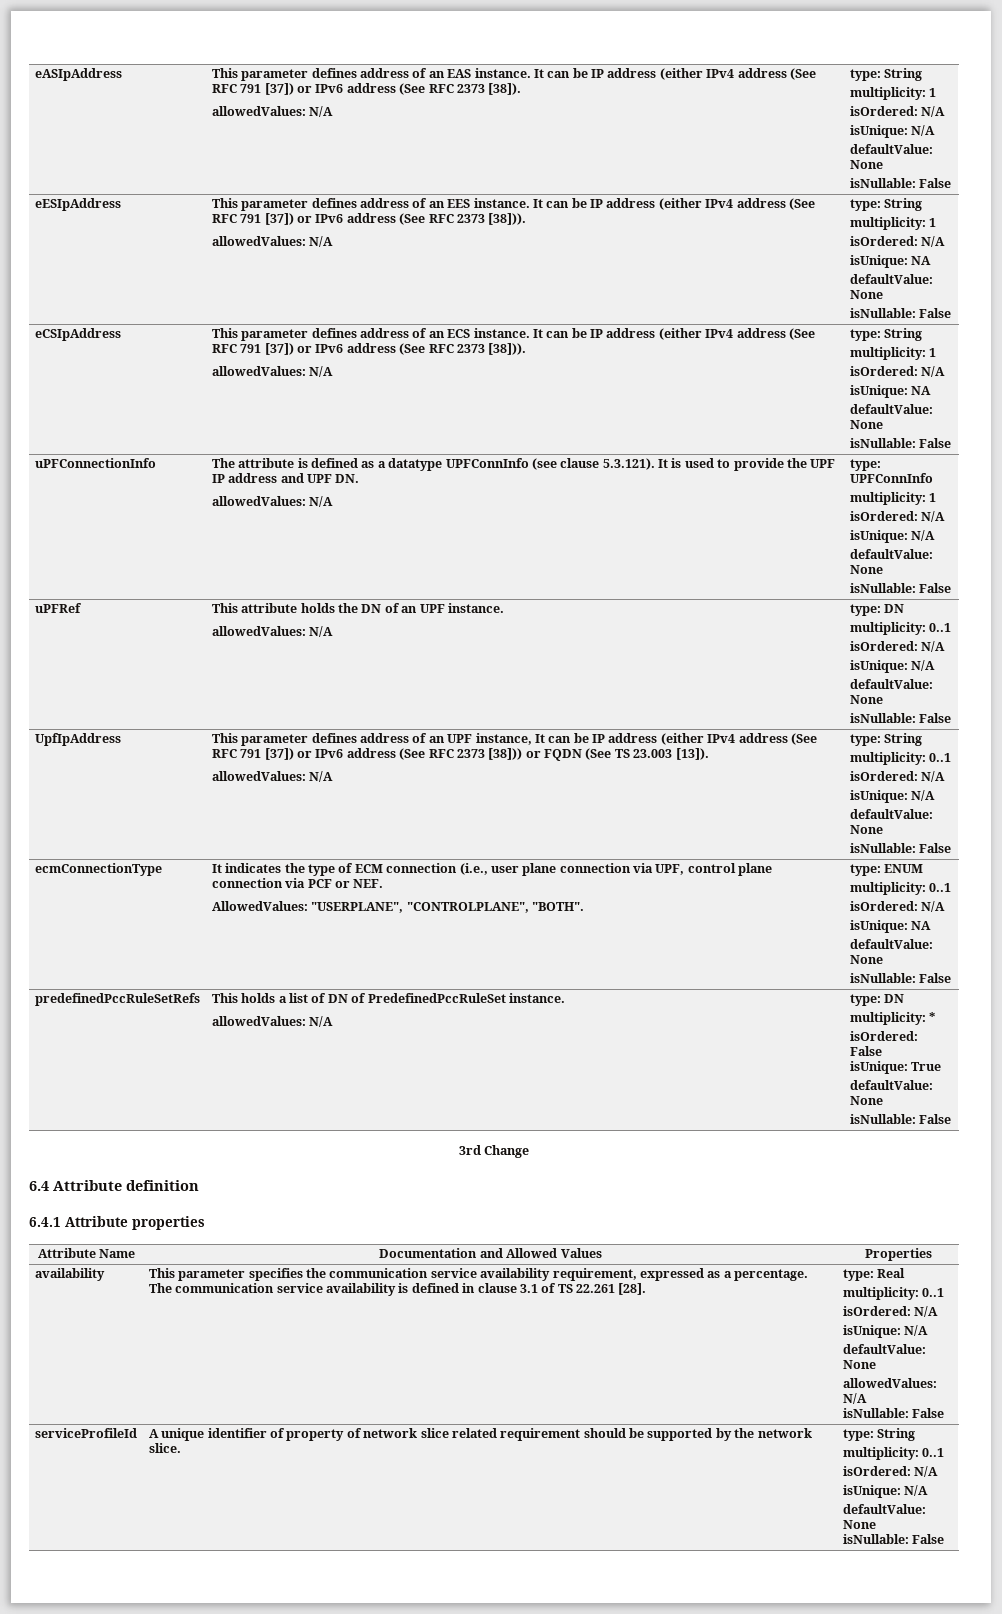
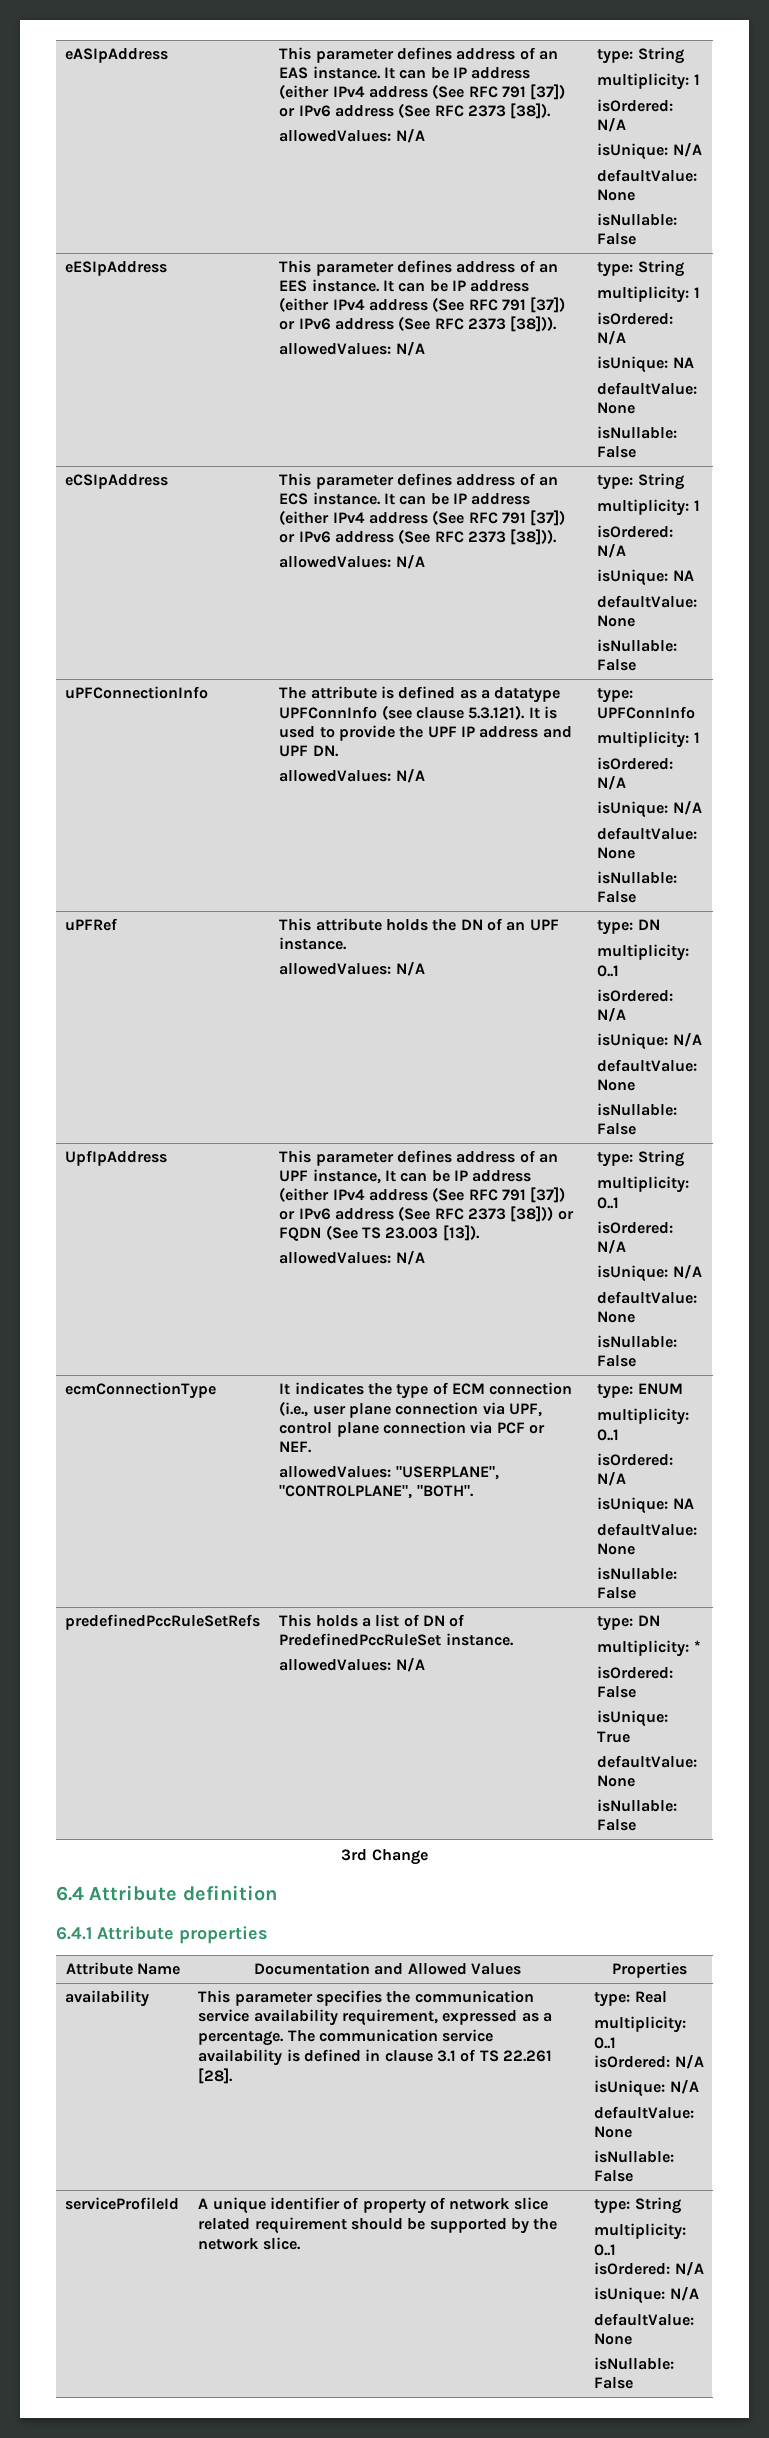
  ecmConnectionType | It indicates the type of ECM connection (i.e., user plane connection via UPF, control plane connection via PCF or NEF.
- AllowedValues: "USERPLANE", "CONTROLPLANE", "BOTH". | type: ENUM
+ allowedValues: "USERPLANE", "CONTROLPLANE", "BOTH". | type: ENUM
  availability | This parameter specifies the communication service availability requirement, expressed as a percentage. The communication service availability is defined in clause 3.1 of TS 22.261 [28]. | type: Real
  multiplicity: 0..1
  isOrdered: N/A
  isUnique: N/A
  defaultValue: None
- allowedValues: N/A

